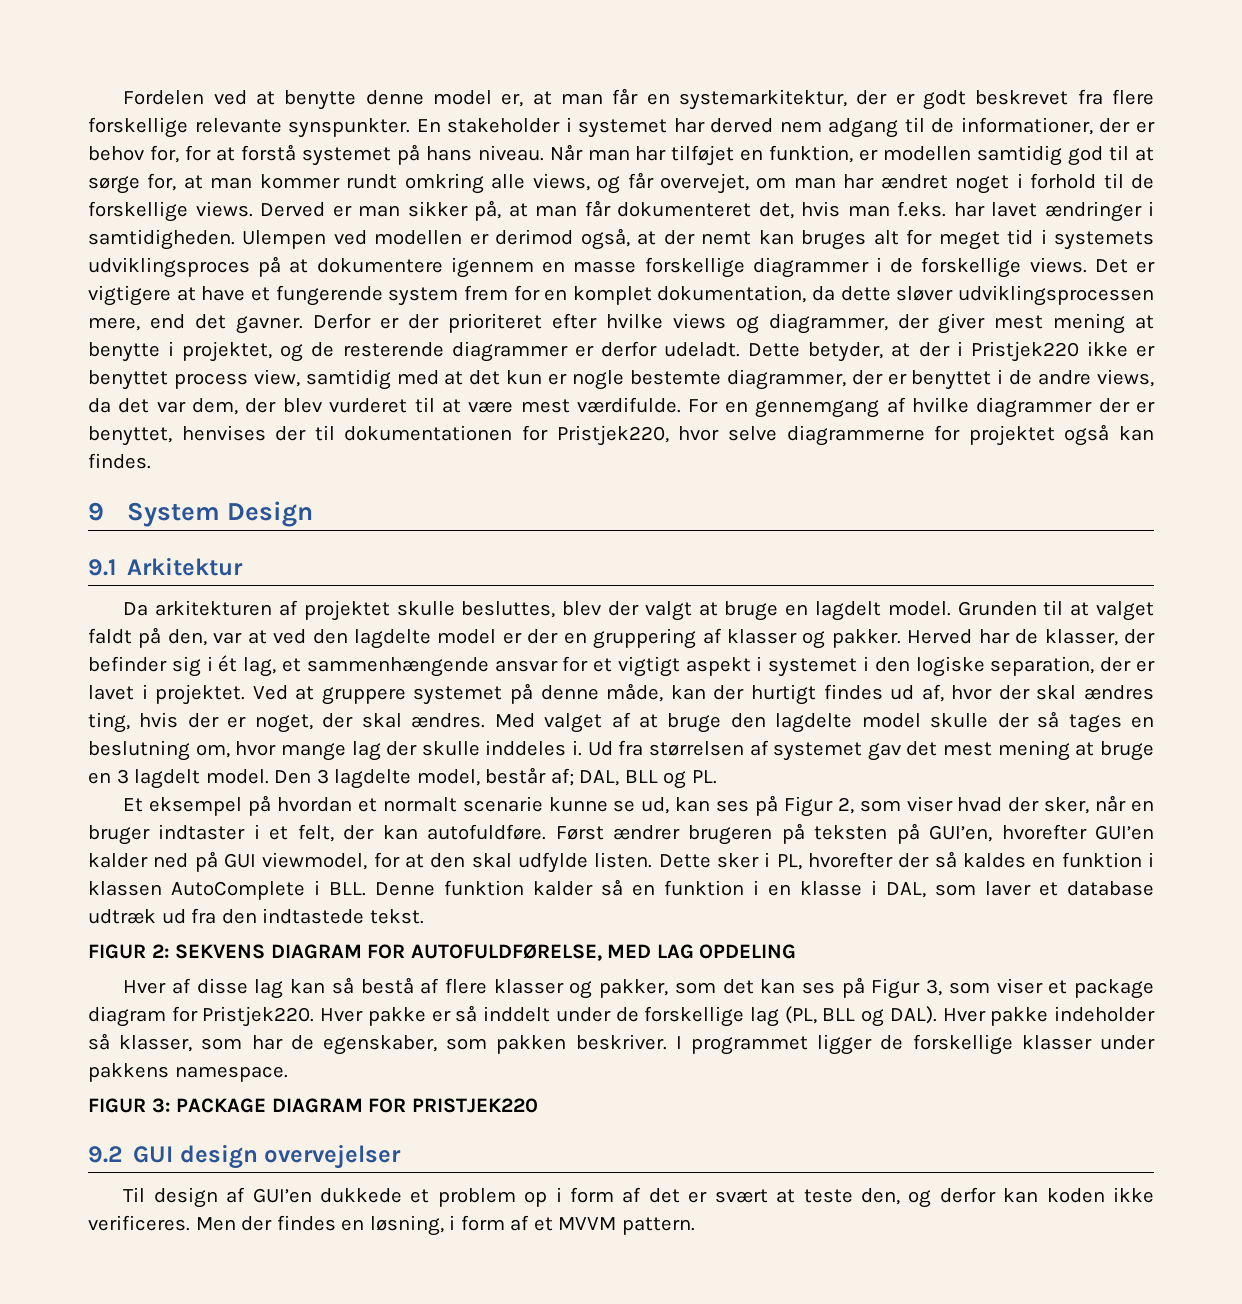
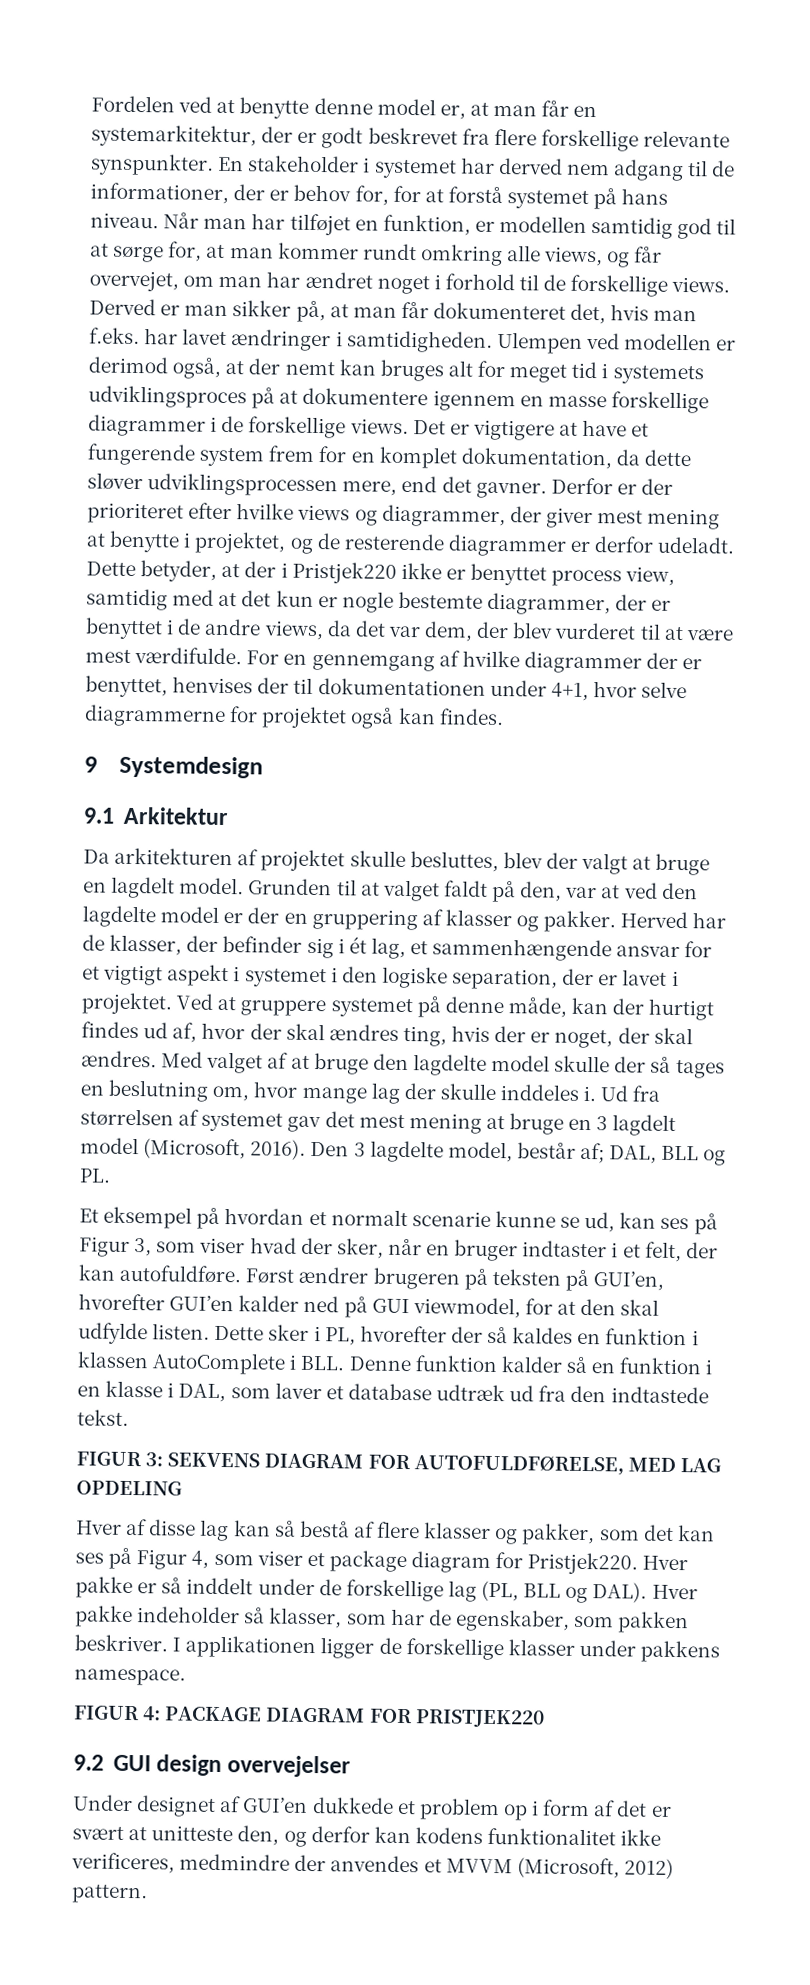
- For en gennemgang af hvilke diagrammer der er benyttet, henvises der til dokumentationen for Pristjek220, hvor selve diagrammerne for projektet også kan findes.
+ For en gennemgang af hvilke diagrammer der er benyttet, henvises der til dokumentationen under 4+1, hvor selve diagrammerne for projektet også kan findes.
- 9 System Design
+ 9 Systemdesign
- Ud fra størrelsen af systemet gav det mest mening at bruge en 3 lagdelt model.
+ Ud fra størrelsen af systemet gav det mest mening at bruge en 3 lagdelt model (Microsoft, 2016).
- Et eksempel på hvordan et normalt scenarie kunne se ud, kan ses på Figur 2, som viser hvad der sker, når en bruger indtaster i et felt, der kan autofuldføre.
+ Et eksempel på hvordan et normalt scenarie kunne se ud, kan ses på Figur 3, som viser hvad der sker, når en bruger indtaster i et felt, der kan autofuldføre.
- FIGUR 2: SEKVENS DIAGRAM FOR AUTOFULDFØRELSE, MED LAG OPDELING
+ FIGUR 3: SEKVENS DIAGRAM FOR AUTOFULDFØRELSE, MED LAG OPDELING
- Hver af disse lag kan så bestå af flere klasser og pakker, som det kan ses på Figur 3, som viser et package diagram for Pristjek220.
+ Hver af disse lag kan så bestå af flere klasser og pakker, som det kan ses på Figur 4, som viser et package diagram for Pristjek220.
- I programmet ligger de forskellige klasser under pakkens namespace.
+ I applikationen ligger de forskellige klasser under pakkens namespace.
- FIGUR 3: PACKAGE DIAGRAM FOR PRISTJEK220
+ FIGUR 4: PACKAGE DIAGRAM FOR PRISTJEK220
- Til design af GUI’en dukkede et problem op i form af det er svært at teste den, og derfor kan koden ikke verificeres. Men der findes en løsning, i form af et MVVM pattern.
+ Under designet af GUI’en dukkede et problem op i form af det er svært at unitteste den, og derfor kan kodens funktionalitet ikke verificeres, medmindre der anvendes et MVVM (Microsoft, 2012) pattern.

